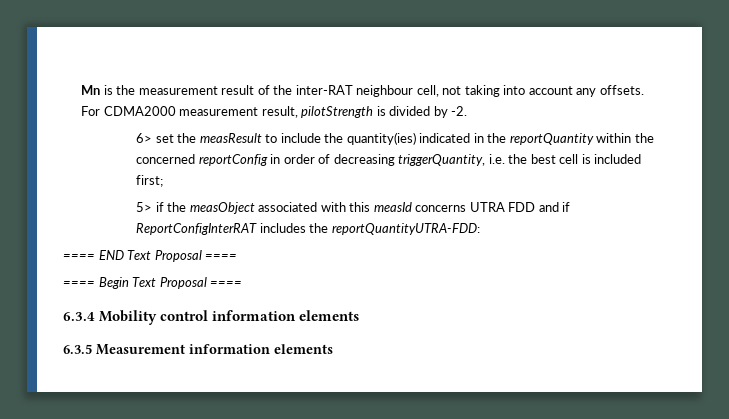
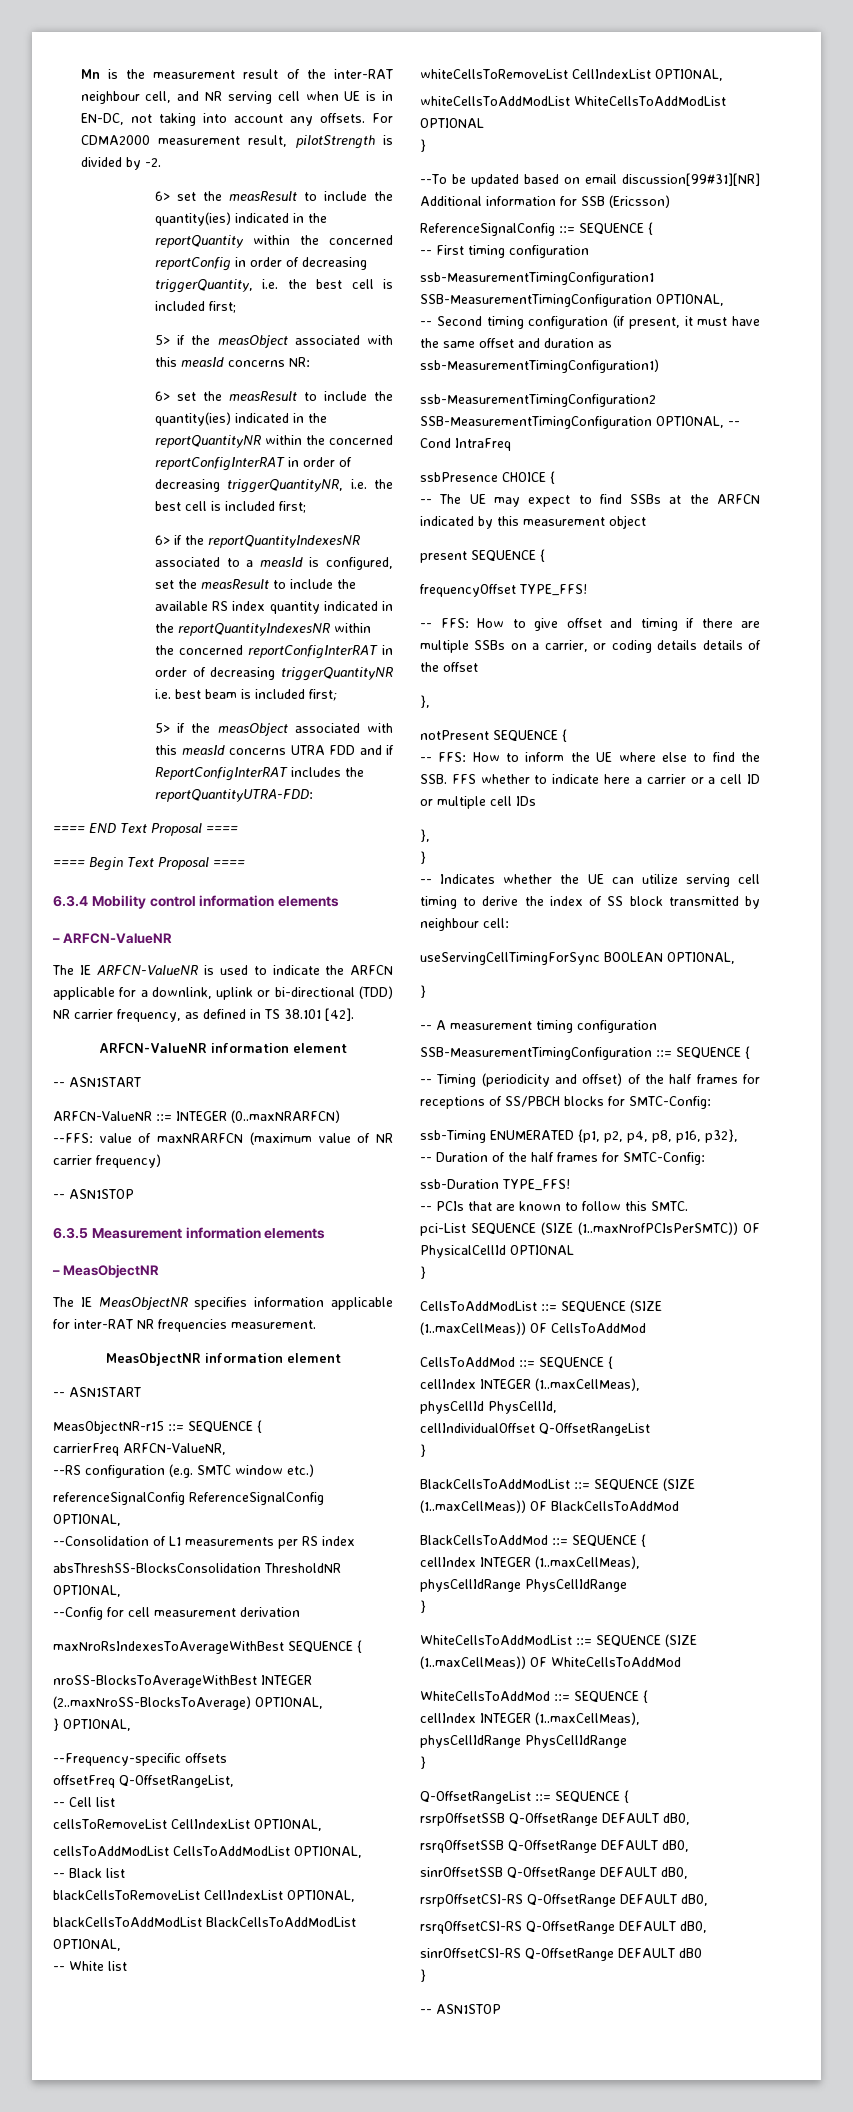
- Mn is the measurement result of the inter-RAT neighbour cell, not taking into account any offsets.
+ Mn is the measurement result of the inter-RAT neighbour cell, and NR serving cell when UE is in EN-DC, not taking into account any offsets.
+ 5> if the measObject associated with this measId concerns NR:
+ 6> set the measResult to include the quantity(ies) indicated in the reportQuantityNR within the concerned reportConfigInterRAT in order of decreasing triggerQuantityNR, i.e. the best cell is included first;
+ 6> if the reportQuantityIndexesNR associated to a measId is configured, set the measResult to include the available RS index quantity indicated in the reportQuantityIndexesNR within the concerned reportConfigInterRAT in order of decreasing triggerQuantityNR i.e. best beam is included first;
+ – ARFCN-ValueNR
+ The IE ARFCN-ValueNR is used to indicate the ARFCN applicable for a downlink, uplink or bi-directional (TDD) NR carrier frequency, as defined in TS 38.101 [42].
+ ARFCN-ValueNR information element
+ -- ASN1START
+ ARFCN-ValueNR ::= INTEGER (0..maxNRARFCN)
+ --FFS: value of maxNRARFCN (maximum value of NR carrier frequency)
+ -- ASN1STOP
  6.3.5 Measurement information elements
+ – MeasObjectNR
+ The IE MeasObjectNR specifies information applicable for inter-RAT NR frequencies measurement.
+ MeasObjectNR information element
+ -- ASN1START
+ MeasObjectNR-r15 ::= SEQUENCE {
+ carrierFreq ARFCN-ValueNR,
+ --RS configuration (e.g. SMTC window etc.)
+ referenceSignalConfig ReferenceSignalConfig OPTIONAL,
+ --Consolidation of L1 measurements per RS index
+ absThreshSS-BlocksConsolidation ThresholdNR OPTIONAL,
+ --Config for cell measurement derivation
+ maxNroRsIndexesToAverageWithBest SEQUENCE {
+ nroSS-BlocksToAverageWithBest INTEGER (2..maxNroSS-BlocksToAverage) OPTIONAL,
+ } OPTIONAL,
+ --Frequency-specific offsets
+ offsetFreq Q-OffsetRangeList,
+ -- Cell list
+ cellsToRemoveList CellIndexList OPTIONAL,
+ cellsToAddModList CellsToAddModList OPTIONAL,
+ -- Black list
+ blackCellsToRemoveList CellIndexList OPTIONAL,
+ blackCellsToAddModList BlackCellsToAddModList OPTIONAL,
+ -- White list
+ whiteCellsToRemoveList CellIndexList OPTIONAL,
+ whiteCellsToAddModList WhiteCellsToAddModList OPTIONAL
+ }
+ --To be updated based on email discussion[99#31][NR] Additional information for SSB (Ericsson)
+ ReferenceSignalConfig ::= SEQUENCE {
+ -- First timing configuration
+ ssb-MeasurementTimingConfiguration1 SSB-MeasurementTimingConfiguration OPTIONAL,
+ -- Second timing configuration (if present, it must have the same offset and duration as ssb-MeasurementTimingConfiguration1)
+ ssb-MeasurementTimingConfiguration2 SSB-MeasurementTimingConfiguration OPTIONAL, -- Cond IntraFreq
+ ssbPresence CHOICE {
+ -- The UE may expect to find SSBs at the ARFCN indicated by this measurement object
+ present SEQUENCE {
+ frequencyOffset TYPE_FFS!
+ -- FFS: How to give offset and timing if there are multiple SSBs on a carrier, or coding details details of the offset
+ },
+ notPresent SEQUENCE {
+ -- FFS: How to inform the UE where else to find the SSB. FFS whether to indicate here a carrier or a cell ID or multiple cell IDs
+ },
+ }
+ -- Indicates whether the UE can utilize serving cell timing to derive the index of SS block transmitted by neighbour cell:
+ useServingCellTimingForSync BOOLEAN OPTIONAL,
+ }
+ -- A measurement timing configuration
+ SSB-MeasurementTimingConfiguration ::= SEQUENCE {
+ -- Timing (periodicity and offset) of the half frames for receptions of SS/PBCH blocks for SMTC-Config:
+ ssb-Timing ENUMERATED {p1, p2, p4, p8, p16, p32},
+ -- Duration of the half frames for SMTC-Config:
+ ssb-Duration TYPE_FFS!
+ -- PCIs that are known to follow this SMTC.
+ pci-List SEQUENCE (SIZE (1..maxNrofPCIsPerSMTC)) OF PhysicalCellId OPTIONAL
+ }
+ CellsToAddModList ::= SEQUENCE (SIZE (1..maxCellMeas)) OF CellsToAddMod
+ CellsToAddMod ::= SEQUENCE {
+ cellIndex INTEGER (1..maxCellMeas),
+ physCellId PhysCellId,
+ cellIndividualOffset Q-OffsetRangeList
+ }
+ BlackCellsToAddModList ::= SEQUENCE (SIZE (1..maxCellMeas)) OF BlackCellsToAddMod
+ BlackCellsToAddMod ::= SEQUENCE {
+ cellIndex INTEGER (1..maxCellMeas),
+ physCellIdRange PhysCellIdRange
+ }
+ WhiteCellsToAddModList ::= SEQUENCE (SIZE (1..maxCellMeas)) OF WhiteCellsToAddMod
+ WhiteCellsToAddMod ::= SEQUENCE {
+ cellIndex INTEGER (1..maxCellMeas),
+ physCellIdRange PhysCellIdRange
+ }
+ Q-OffsetRangeList ::= SEQUENCE {
+ rsrpOffsetSSB Q-OffsetRange DEFAULT dB0,
+ rsrqOffsetSSB Q-OffsetRange DEFAULT dB0,
+ sinrOffsetSSB Q-OffsetRange DEFAULT dB0,
+ rsrpOffsetCSI-RS Q-OffsetRange DEFAULT dB0,
+ rsrqOffsetCSI-RS Q-OffsetRange DEFAULT dB0,
+ sinrOffsetCSI-RS Q-OffsetRange DEFAULT dB0
+ }
+ -- ASN1STOP

